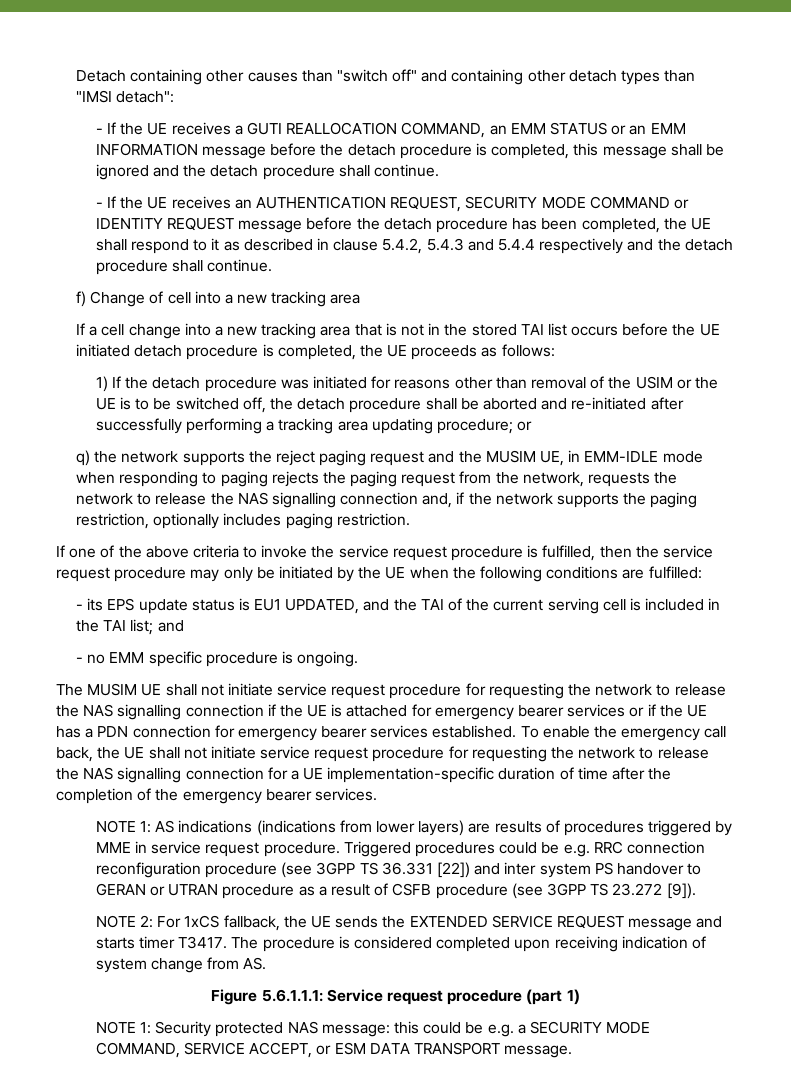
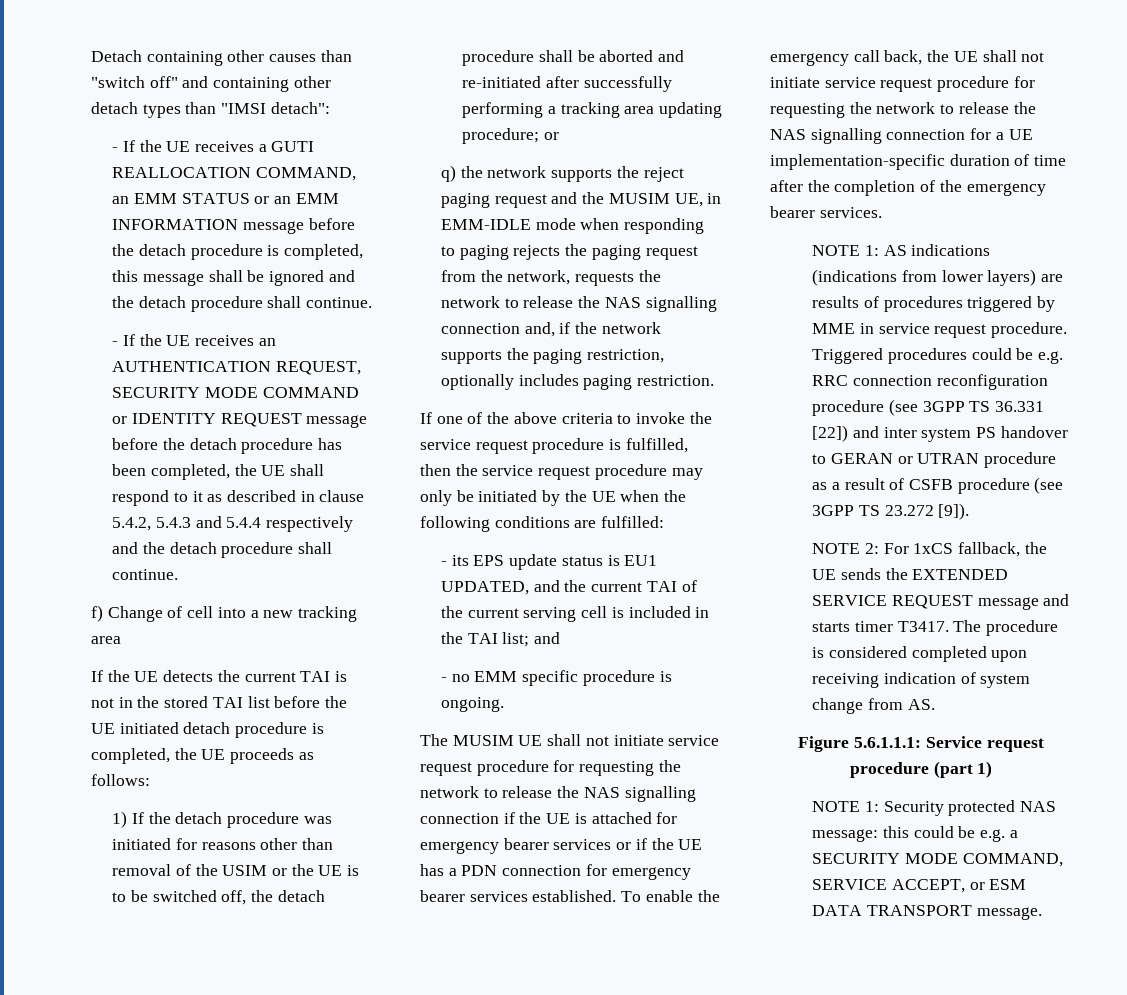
- If a cell change into a new tracking area that is not in the stored TAI list occurs before the UE initiated detach procedure is completed, the UE proceeds as follows:
+ If the UE detects the current TAI is not in the stored TAI list before the UE initiated detach procedure is completed, the UE proceeds as follows:
- - its EPS update status is EU1 UPDATED, and the TAI of the current serving cell is included in the TAI list; and
+ - its EPS update status is EU1 UPDATED, and the current TAI of the current serving cell is included in the TAI list; and

